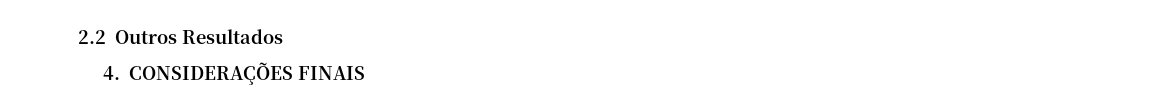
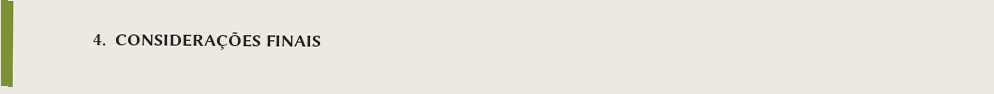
- 2.2 Outros Resultados

